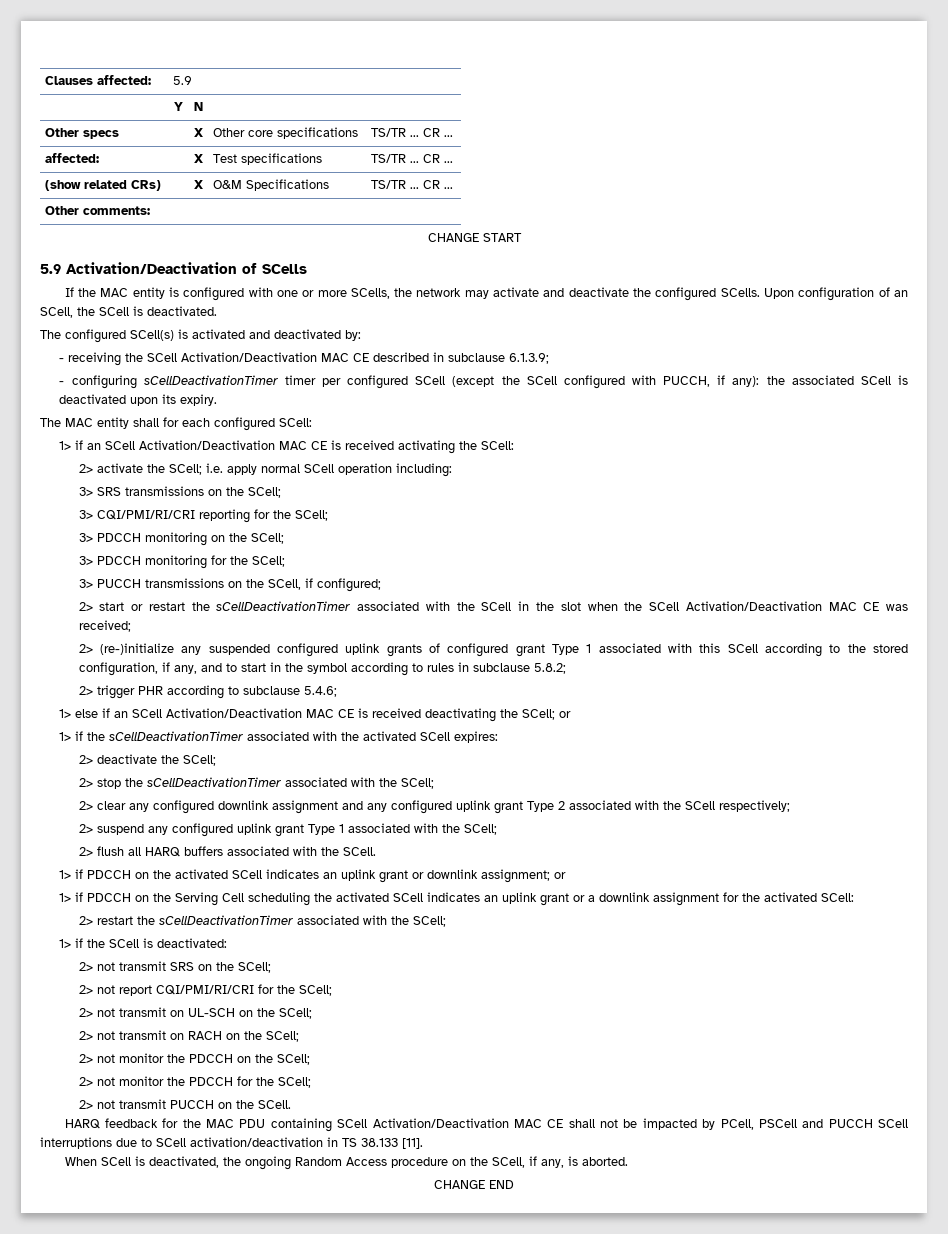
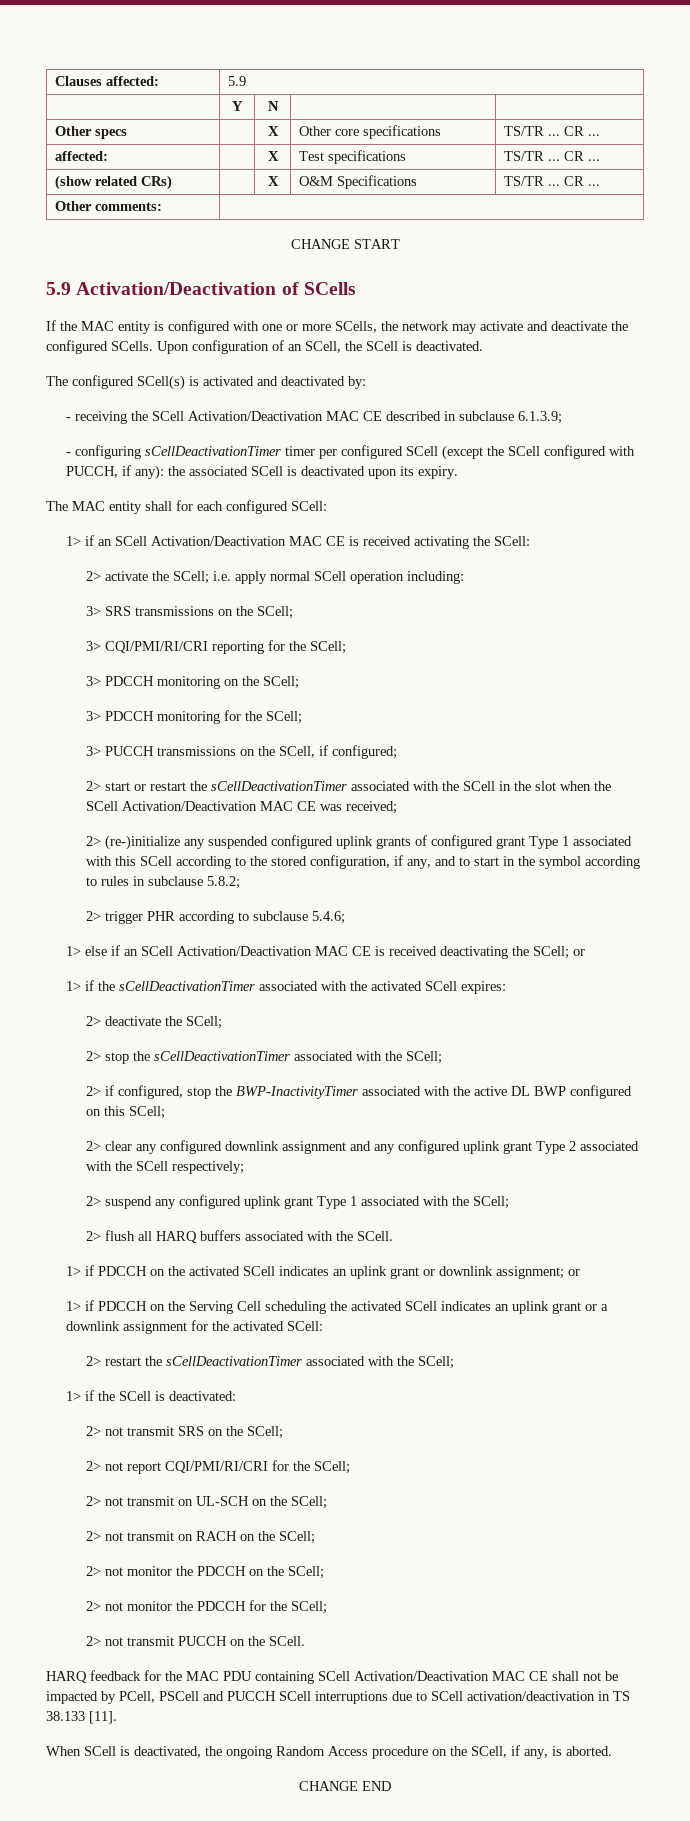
+ 2> if configured, stop the BWP-InactivityTimer associated with the active DL BWP configured on this SCell;

